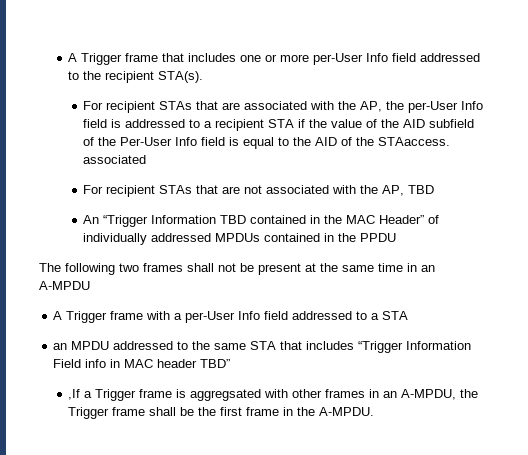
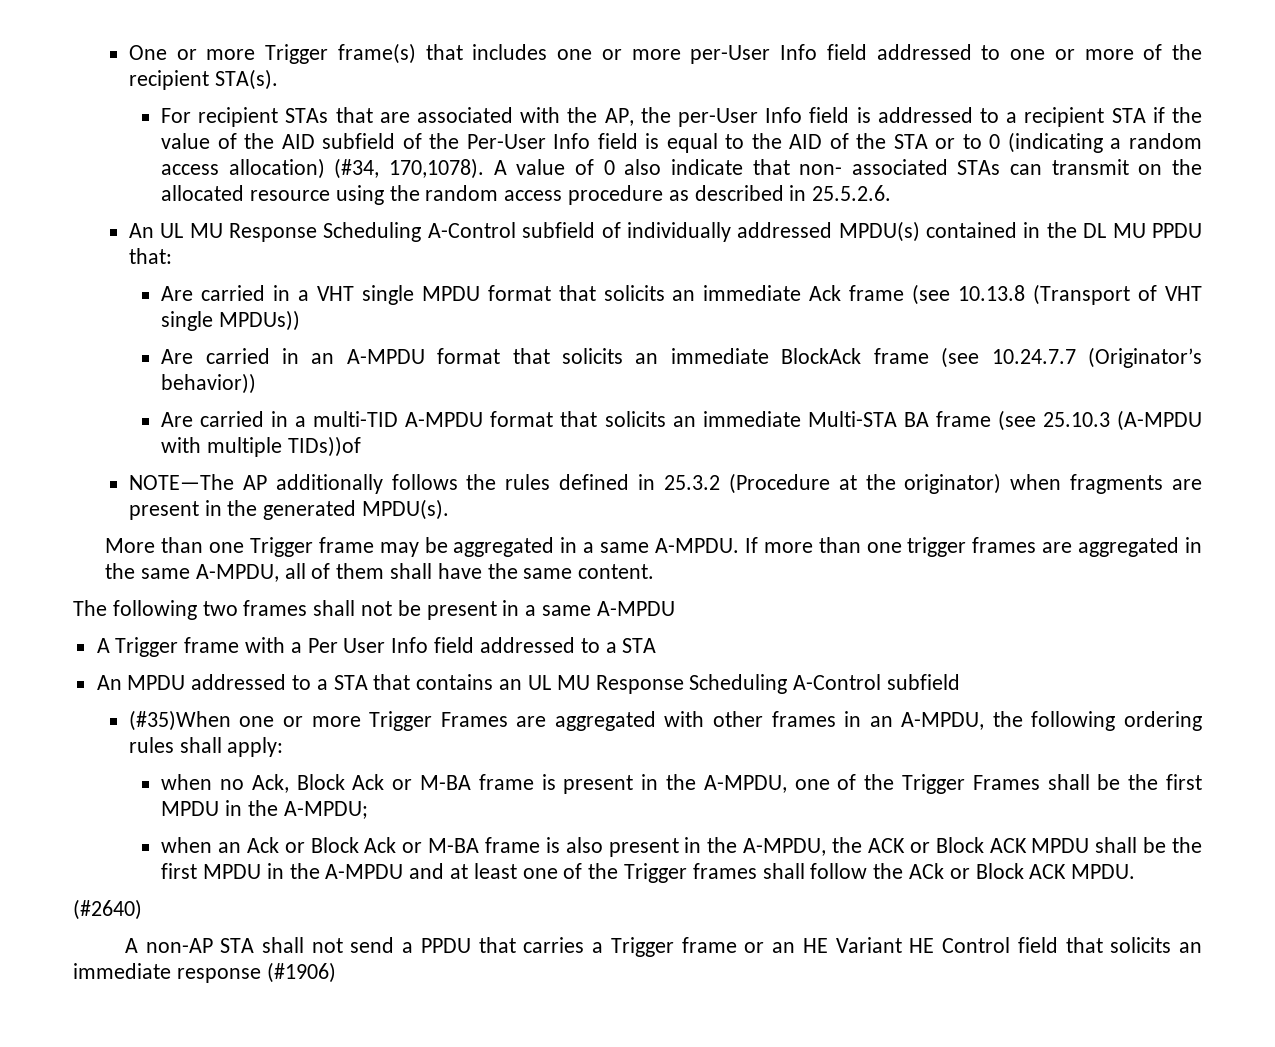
- A Trigger frame that includes one or more per-User Info field addressed to the recipient STA(s).
+ One or more Trigger frame(s) that includes one or more per-User Info field addressed to one or more of the recipient STA(s).
- For recipient STAs that are associated with the AP, the per-User Info field is addressed to a recipient STA if the value of the AID subfield of the Per-User Info field is equal to the AID of the STAaccess. associated
- For recipient STAs that are not associated with the AP, TBD
- An “Trigger Information TBD contained in the MAC Header” of individually addressed MPDUs contained in the PPDU
+ For recipient STAs that are associated with the AP, the per-User Info field is addressed to a recipient STA if the value of the AID subfield of the Per-User Info field is equal to the AID of the STA or to 0 (indicating a random access allocation) (#34, 170,1078). A value of 0 also indicate that non- associated STAs can transmit on the allocated resource using the random access procedure as described in 25.5.2.6.
+ An UL MU Response Scheduling A-Control subfield of individually addressed MPDU(s) contained in the DL MU PPDU that:
+ Are carried in a VHT single MPDU format that solicits an immediate Ack frame (see 10.13.8 (Transport of VHT single MPDUs))
+ Are carried in an A-MPDU format that solicits an immediate BlockAck frame (see 10.24.7.7 (Originator’s behavior))
+ Are carried in a multi-TID A-MPDU format that solicits an immediate Multi-STA BA frame (see 25.10.3 (A-MPDU with multiple TIDs))of
+ NOTE—The AP additionally follows the rules defined in 25.3.2 (Procedure at the originator) when fragments are present in the generated MPDU(s).
+ More than one Trigger frame may be aggregated in a same A-MPDU. If more than one trigger frames are aggregated in the same A-MPDU, all of them shall have the same content.
- The following two frames shall not be present at the same time in an A-MPDU
+ The following two frames shall not be present in a same A-MPDU
- A Trigger frame with a per-User Info field addressed to a STA
+ A Trigger frame with a Per User Info field addressed to a STA
- an MPDU addressed to the same STA that includes “Trigger Information Field info in MAC header TBD”
- ,If a Trigger frame is aggregsated with other frames in an A-MPDU, the Trigger frame shall be the first frame in the A-MPDU.
+ An MPDU addressed to a STA that contains an UL MU Response Scheduling A-Control subfield
+ (#35)When one or more Trigger Frames are aggregated with other frames in an A-MPDU, the following ordering rules shall apply:
+ when no Ack, Block Ack or M-BA frame is present in the A-MPDU, one of the Trigger Frames shall be the first MPDU in the A-MPDU;
+ when an Ack or Block Ack or M-BA frame is also present in the A-MPDU, the ACK or Block ACK MPDU shall be the first MPDU in the A-MPDU and at least one of the Trigger frames shall follow the ACk or Block ACK MPDU.
+ (#2640)
+ A non-AP STA shall not send a PPDU that carries a Trigger frame or an HE Variant HE Control field that solicits an immediate response (#1906)

